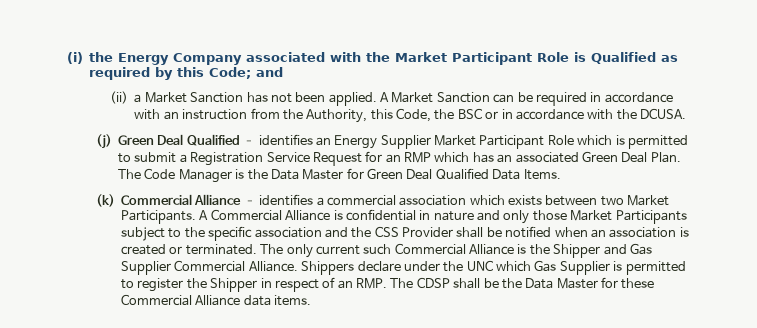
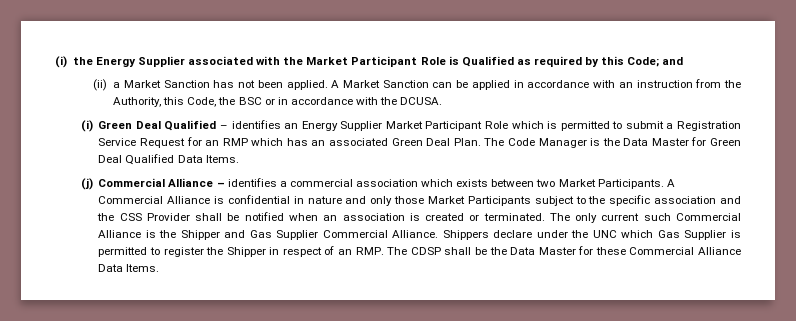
- (i) the Energy Company associated with the Market Participant Role is Qualified as required by this Code; and
+ (i) the Energy Supplier associated with the Market Participant Role is Qualified as required by this Code; and
- A Market Sanction can be required in accordance with an instruction from the Authority, this Code, the BSC or in accordance with the DCUSA.
+ A Market Sanction can be applied in accordance with an instruction from the Authority, this Code, the BSC or in accordance with the DCUSA.
- (j) Green Deal Qualified – identifies an Energy Supplier Market Participant Role which is permitted to submit a Registration Service Request for an RMP which has an associated Green Deal Plan.
+ (i) Green Deal Qualified – identifies an Energy Supplier Market Participant Role which is permitted to submit a Registration Service Request for an RMP which has an associated Green Deal Plan.
- (k) Commercial Alliance – identifies a commercial association which exists between two Market Participants.
+ (j) Commercial Alliance – identifies a commercial association which exists between two Market Participants.
- Shippers declare under the UNC which Gas Supplier is permitted to register the Shipper in respect of an RMP. The CDSP shall be the Data Master for these Commercial Alliance data items.
+ Shippers declare under the UNC which Gas Supplier is permitted to register the Shipper in respect of an RMP. The CDSP shall be the Data Master for these Commercial Alliance Data Items.

